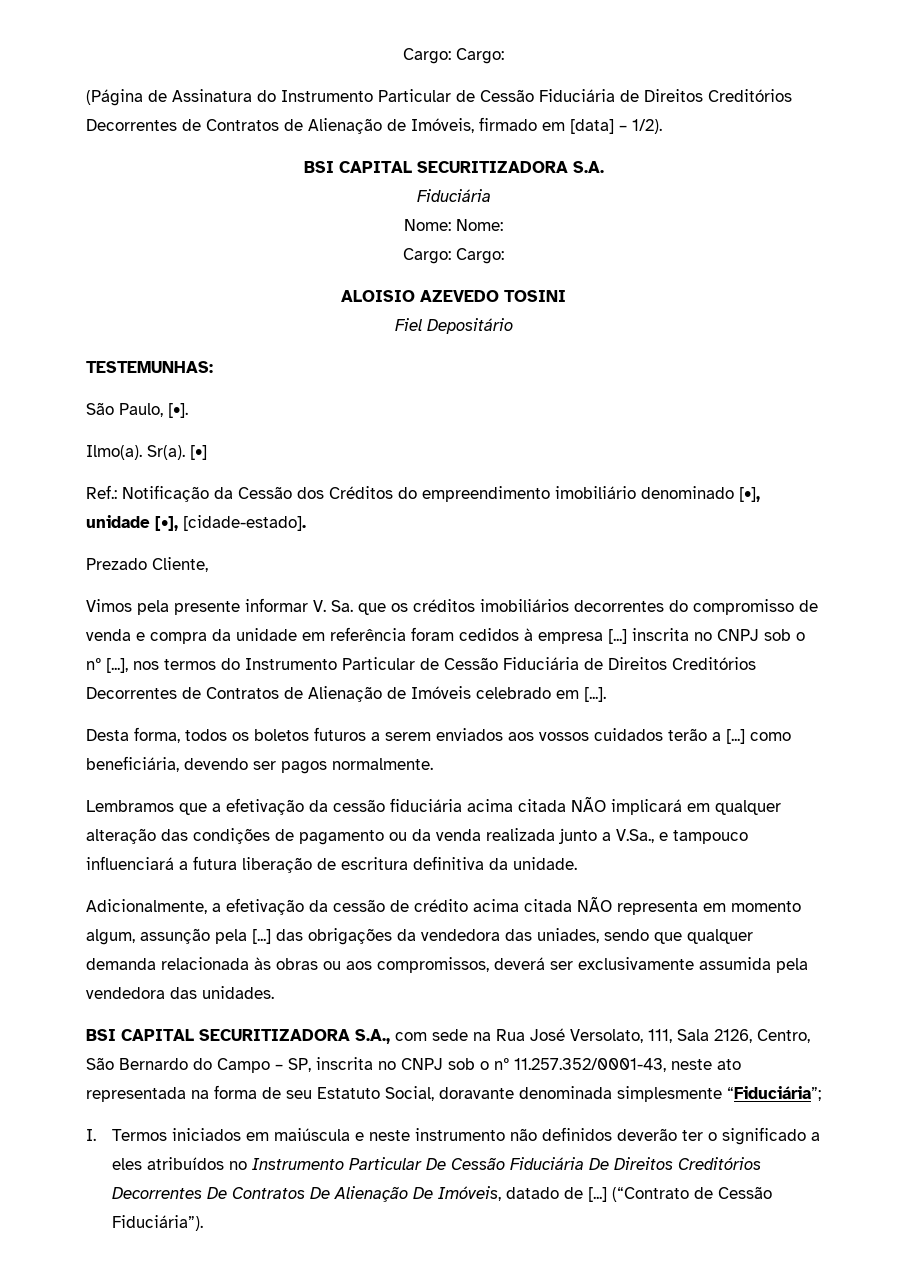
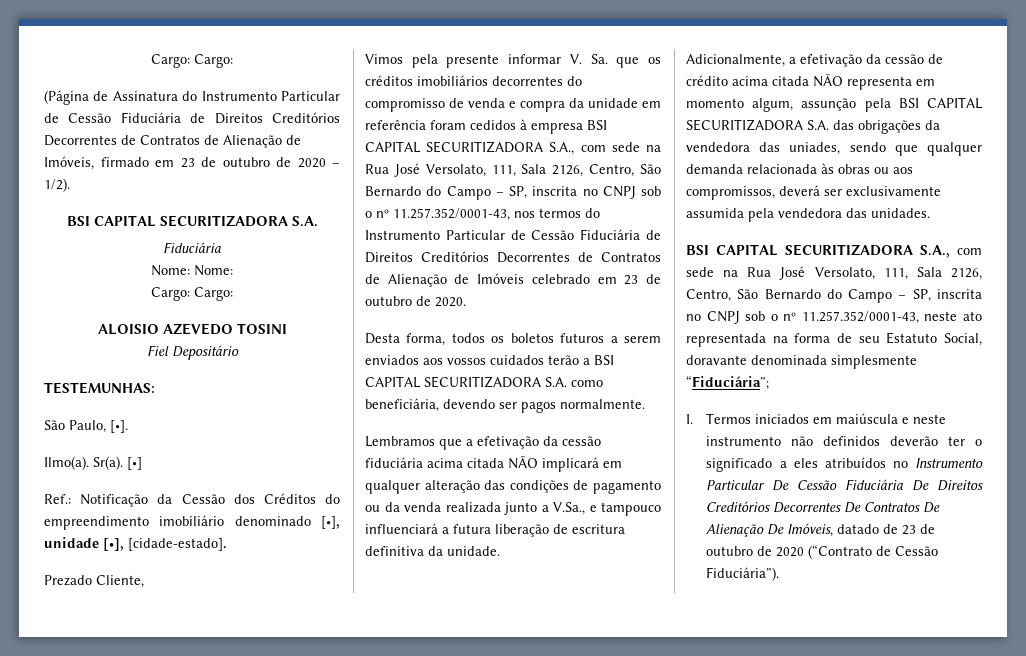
- (Página de Assinatura do Instrumento Particular de Cessão Fiduciária de Direitos Creditórios Decorrentes de Contratos de Alienação de Imóveis, firmado em [data] – 1/2).
+ (Página de Assinatura do Instrumento Particular de Cessão Fiduciária de Direitos Creditórios Decorrentes de Contratos de Alienação de Imóveis, firmado em 23 de outubro de 2020 – 1/2).
- Vimos pela presente informar V. Sa. que os créditos imobiliários decorrentes do compromisso de venda e compra da unidade em referência foram cedidos à empresa [...] inscrita no CNPJ sob o nº [...], nos termos do Instrumento Particular de Cessão Fiduciária de Direitos Creditórios Decorrentes de Contratos de Alienação de Imóveis celebrado em [...].
+ Vimos pela presente informar V. Sa. que os créditos imobiliários decorrentes do compromisso de venda e compra da unidade em referência foram cedidos à empresa BSI CAPITAL SECURITIZADORA S.A., com sede na Rua José Versolato, 111, Sala 2126, Centro, São Bernardo do Campo – SP, inscrita no CNPJ sob o nº 11.257.352/0001-43, nos termos do Instrumento Particular de Cessão Fiduciária de Direitos Creditórios Decorrentes de Contratos de Alienação de Imóveis celebrado em 23 de outubro de 2020.
- Desta forma, todos os boletos futuros a serem enviados aos vossos cuidados terão a [...] como beneficiária, devendo ser pagos normalmente.
+ Desta forma, todos os boletos futuros a serem enviados aos vossos cuidados terão a BSI CAPITAL SECURITIZADORA S.A. como beneficiária, devendo ser pagos normalmente.
- Adicionalmente, a efetivação da cessão de crédito acima citada NÃO representa em momento algum, assunção pela [...] das obrigações da vendedora das uniades, sendo que qualquer demanda relacionada às obras ou aos compromissos, deverá ser exclusivamente assumida pela vendedora das unidades.
+ Adicionalmente, a efetivação da cessão de crédito acima citada NÃO representa em momento algum, assunção pela BSI CAPITAL SECURITIZADORA S.A. das obrigações da vendedora das uniades, sendo que qualquer demanda relacionada às obras ou aos compromissos, deverá ser exclusivamente assumida pela vendedora das unidades.
- I. Termos iniciados em maiúscula e neste instrumento não definidos deverão ter o significado a eles atribuídos no Instrumento Particular De Cessão Fiduciária De Direitos Creditórios Decorrentes De Contratos De Alienação De Imóveis, datado de [...] (“Contrato de Cessão Fiduciária”).
+ I. Termos iniciados em maiúscula e neste instrumento não definidos deverão ter o significado a eles atribuídos no Instrumento Particular De Cessão Fiduciária De Direitos Creditórios Decorrentes De Contratos De Alienação De Imóveis, datado de 23 de outubro de 2020 (“Contrato de Cessão Fiduciária”).

